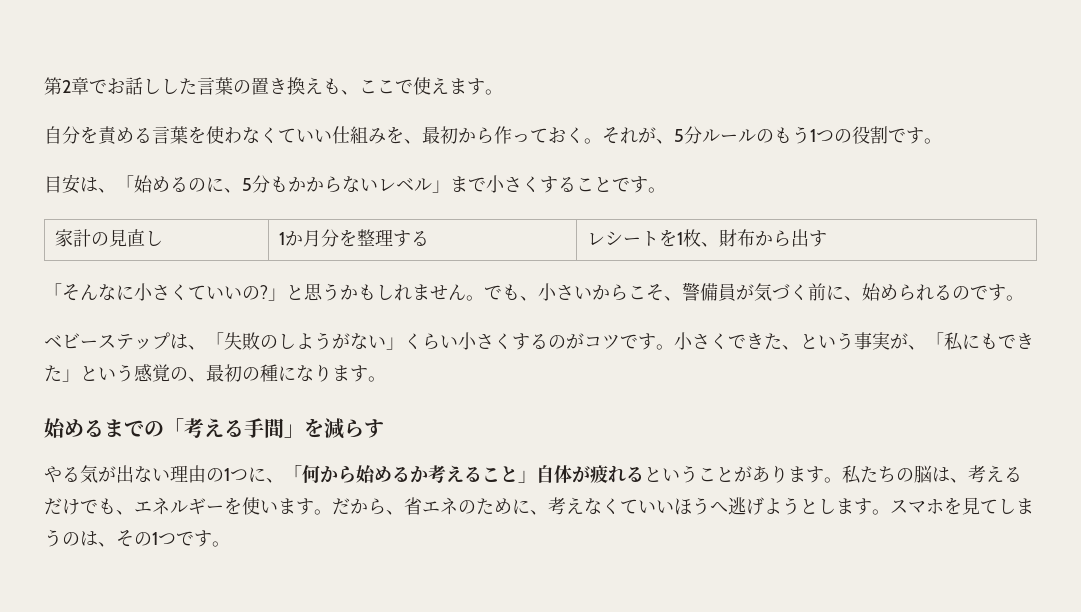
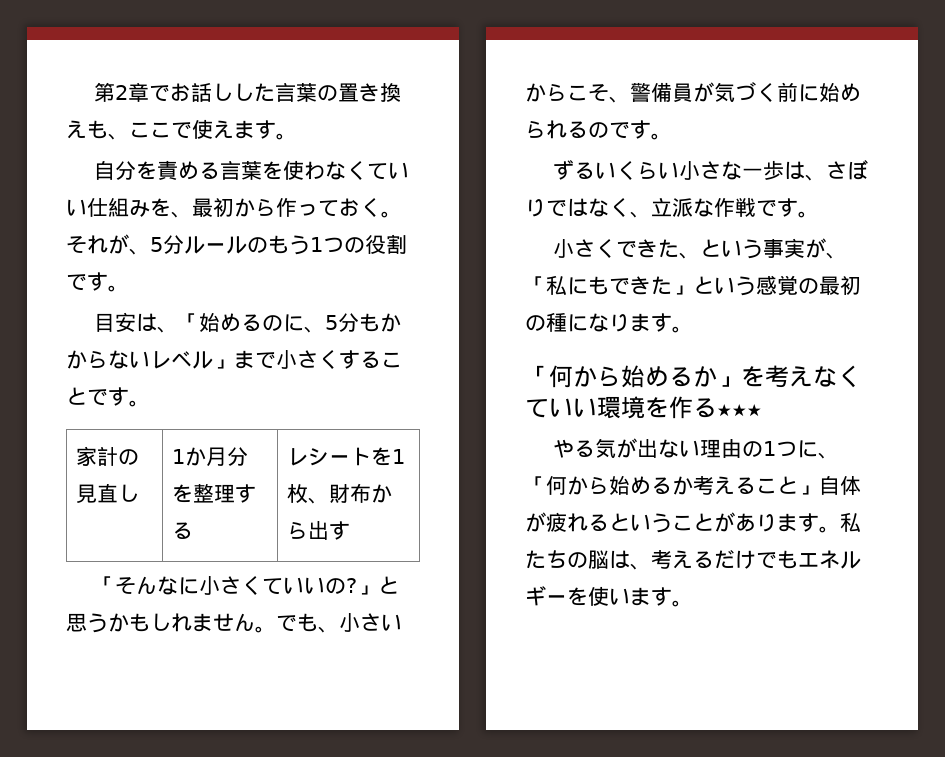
- でも、小さいからこそ、警備員が気づく前に、始められるのです。
+ でも、小さいからこそ、警備員が気づく前に始められるのです。
- ベビーステップは、「失敗のしようがない」くらい小さくするのがコツです。小さくできた、という事実が、「私にもできた」という感覚の、最初の種になります。
+ ずるいくらい小さな一歩は、さぼりではなく、立派な作戦です。
+ 小さくできた、という事実が、「私にもできた」という感覚の最初の種になります。
- 始めるまでの「考える手間」を減らす
+ 「何から始めるか」を考えなくていい環境を作る★★★
- 私たちの脳は、考えるだけでも、エネルギーを使います。だから、省エネのために、考えなくていいほうへ逃げようとします。スマホを見てしまうのは、その1つです。
+ 私たちの脳は、考えるだけでもエネルギーを使います。

